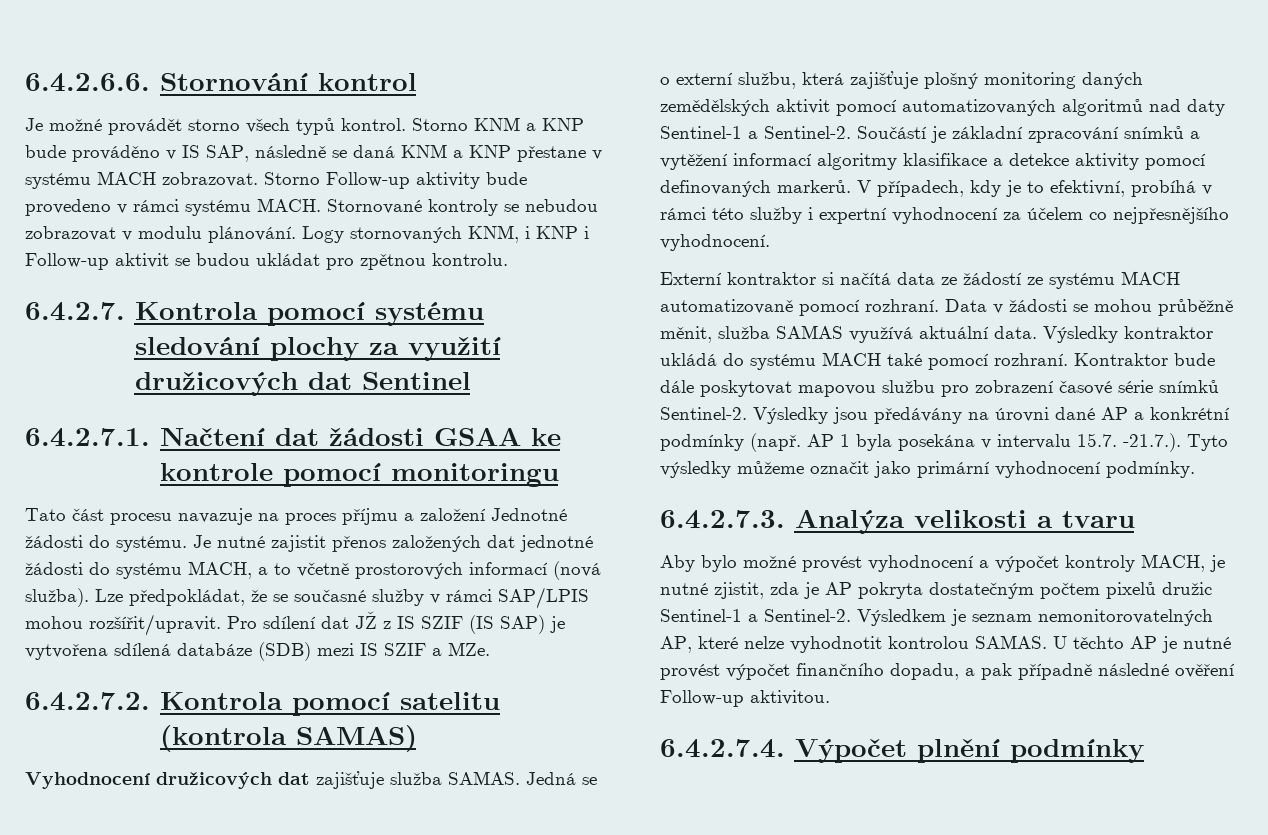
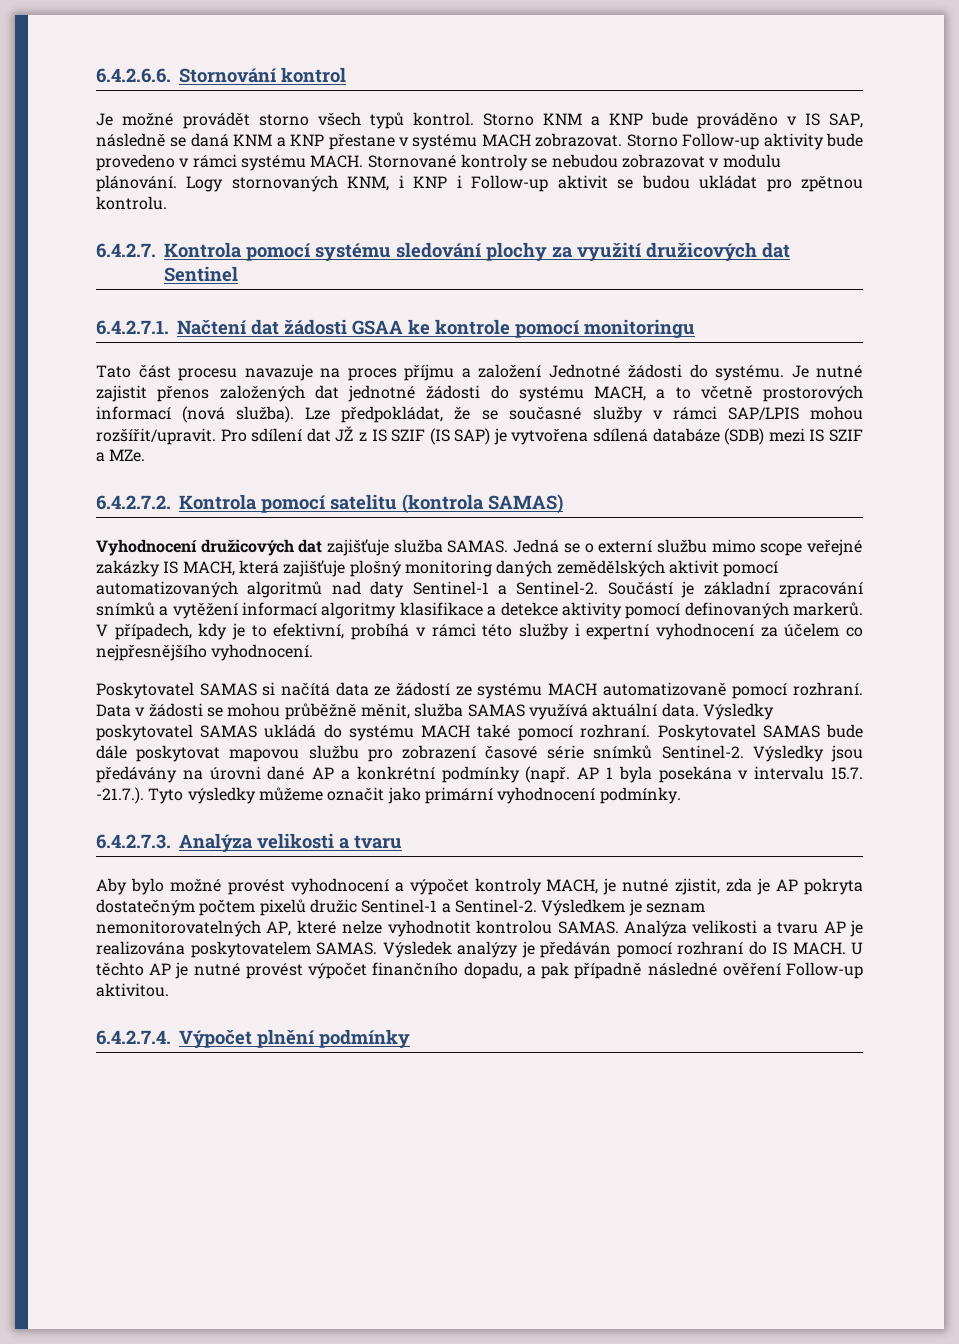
- Jedná se o externí službu, která zajišťuje plošný monitoring daných zemědělských aktivit pomocí automatizovaných algoritmů nad daty Sentinel-1 a Sentinel-2.
+ Jedná se o externí službu mimo scope veřejné zakázky IS MACH, která zajišťuje plošný monitoring daných zemědělských aktivit pomocí automatizovaných algoritmů nad daty Sentinel-1 a Sentinel-2.
- Externí kontraktor si načítá data ze žádostí ze systému MACH automatizovaně pomocí rozhraní.
+ Poskytovatel SAMAS si načítá data ze žádostí ze systému MACH automatizovaně pomocí rozhraní.
- Výsledky kontraktor ukládá do systému MACH také pomocí rozhraní.
+ Výsledky poskytovatel SAMAS ukládá do systému MACH také pomocí rozhraní.
- Kontraktor bude dále poskytovat mapovou službu pro zobrazení časové série snímků Sentinel-2.
+ Poskytovatel SAMAS bude dále poskytovat mapovou službu pro zobrazení časové série snímků Sentinel-2.
+ Analýza velikosti a tvaru AP je realizována poskytovatelem SAMAS. Výsledek analýzy je předáván pomocí rozhraní do IS MACH.

